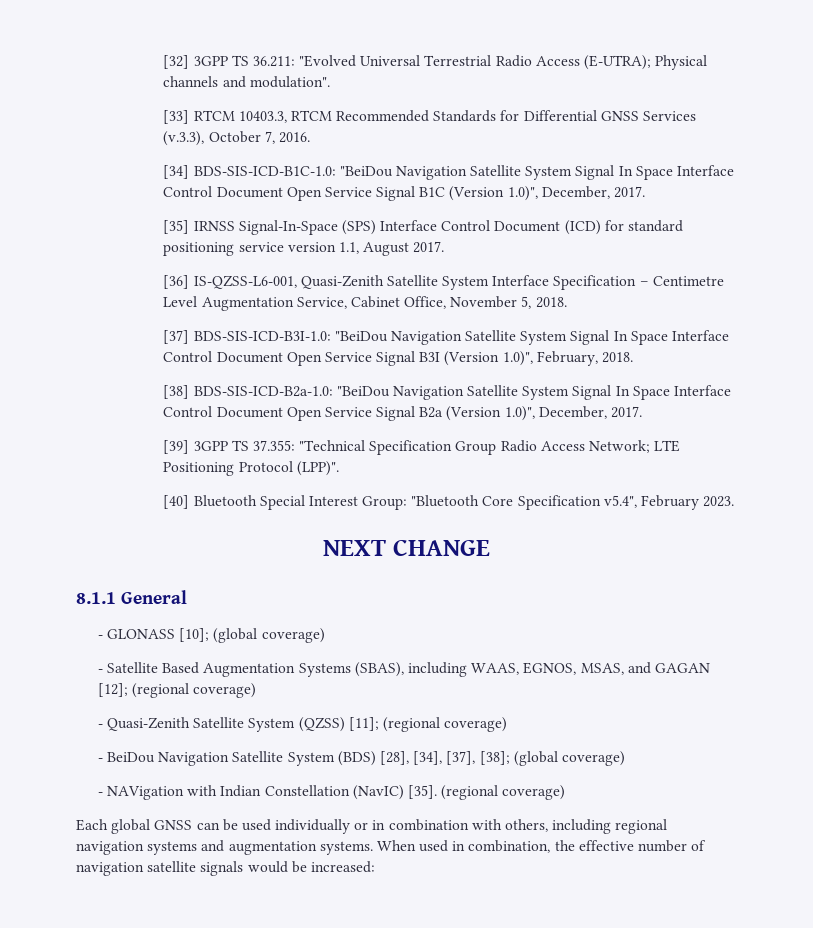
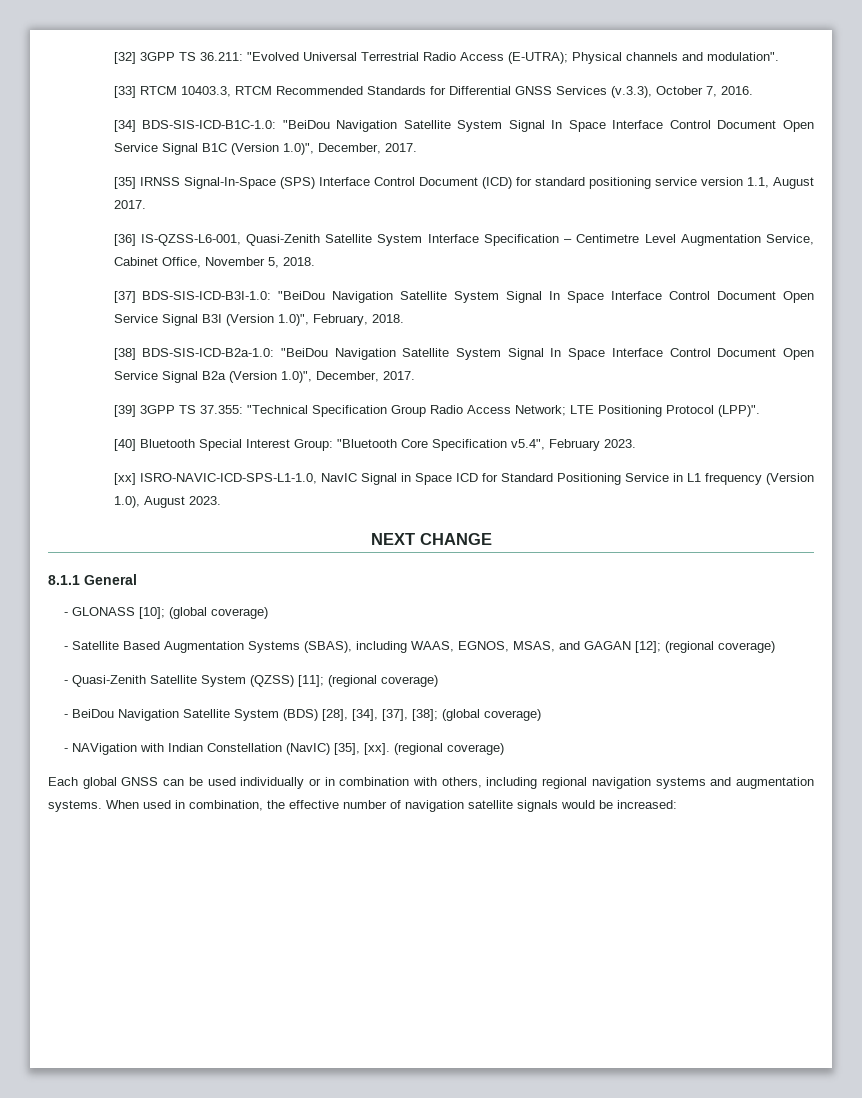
+ [xx] ISRO-NAVIC-ICD-SPS-L1-1.0, NavIC Signal in Space ICD for Standard Positioning Service in L1 frequency (Version 1.0), August 2023.
- - NAVigation with Indian Constellation (NavIC) [35].
+ - NAVigation with Indian Constellation (NavIC) [35], [xx].

